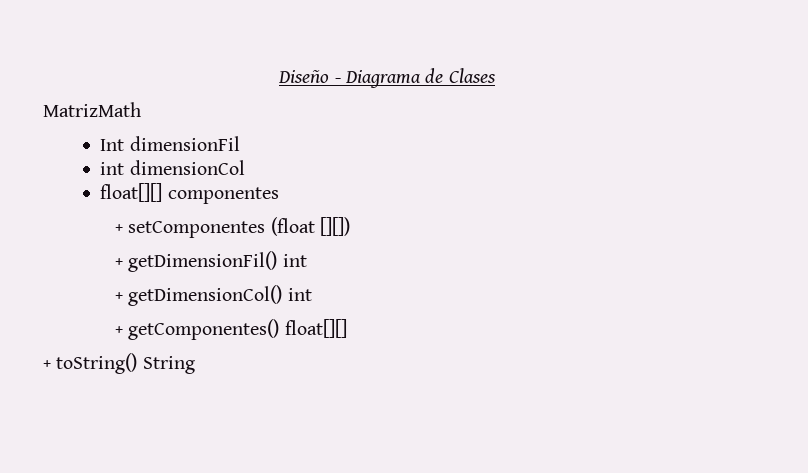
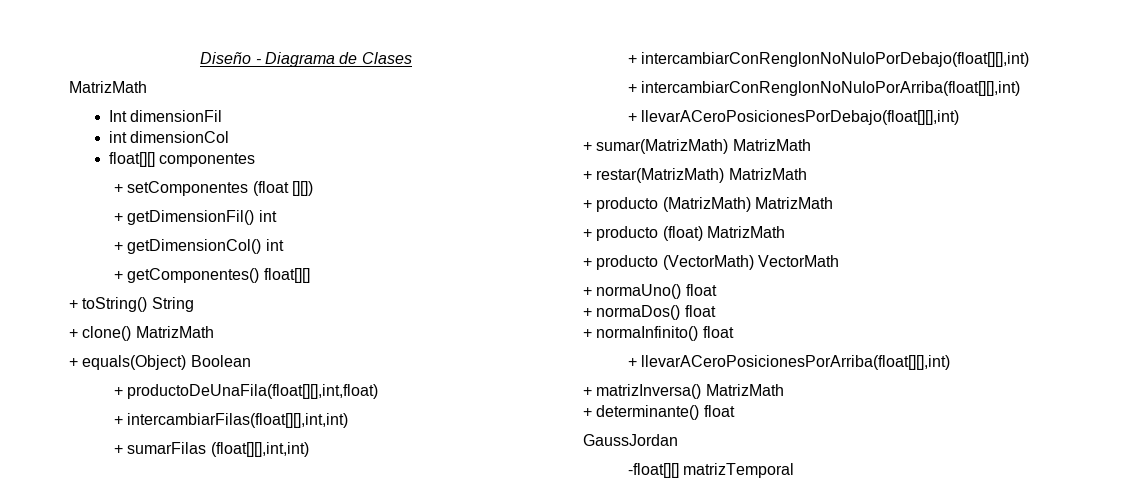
+ + clone() MatrizMath
+ + equals(Object) Boolean
+ + productoDeUnaFila(float[][],int,float)
+ + intercambiarFilas(float[][],int,int)
+ + sumarFilas (float[][],int,int)
+ + intercambiarConRenglonNoNuloPorDebajo(float[][],int)
+ + intercambiarConRenglonNoNuloPorArriba(float[][],int)
+ + llevarACeroPosicionesPorDebajo(float[][],int)
+ + sumar(MatrizMath) MatrizMath
+ + restar(MatrizMath) MatrizMath
+ + producto (MatrizMath) MatrizMath
+ + producto (float) MatrizMath
+ + producto (VectorMath) VectorMath
+ + normaUno() float
+ + normaDos() float
+ + normaInfinito() float
+ + llevarACeroPosicionesPorArriba(float[][],int)
+ + matrizInversa() MatrizMath
+ + determinante() float
+ GaussJordan
+ -float[][] matrizTemporal

